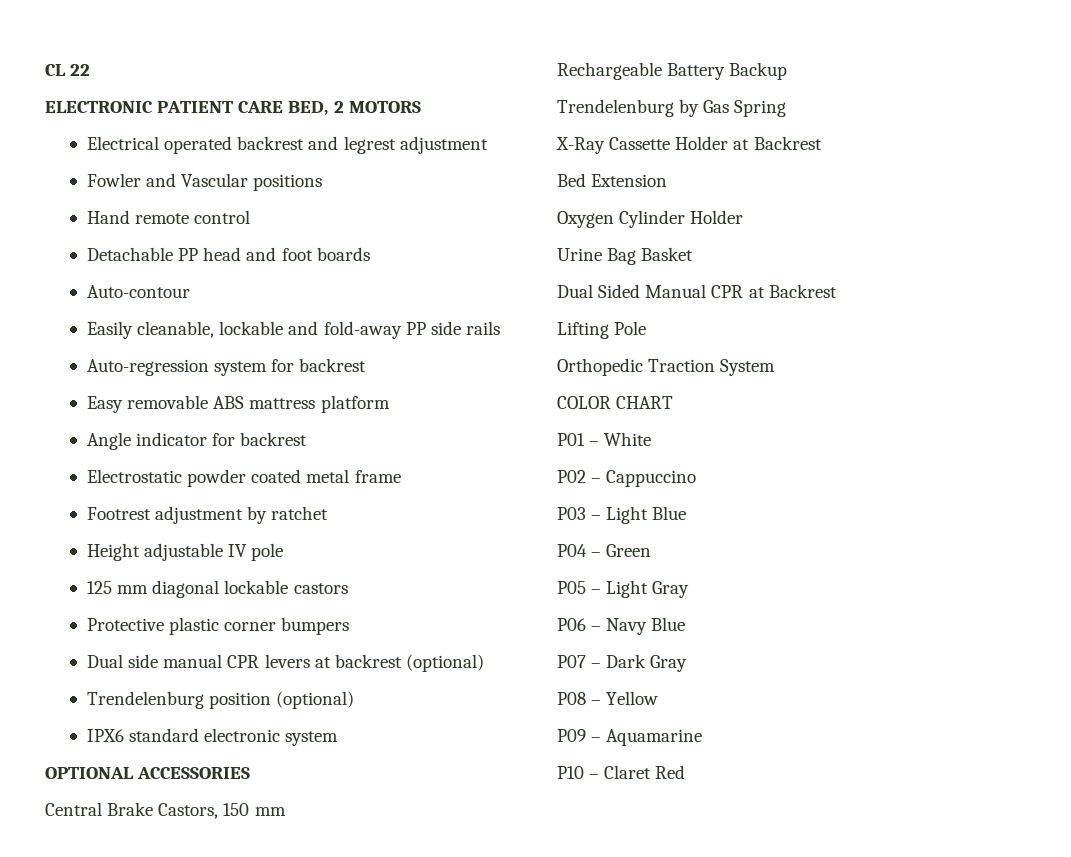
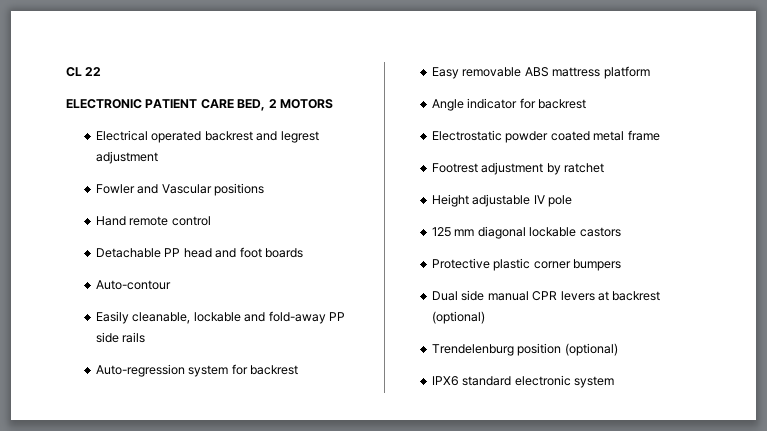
- OPTIONAL ACCESSORIES
- Central Brake Castors, 150 mm
- Rechargeable Battery Backup
- Trendelenburg by Gas Spring
- X-Ray Cassette Holder at Backrest
- Bed Extension
- Oxygen Cylinder Holder
- Urine Bag Basket
- Dual Sided Manual CPR at Backrest
- Lifting Pole
- Orthopedic Traction System
- COLOR CHART
- P01 – White
- P02 – Cappuccino
- P03 – Light Blue
- P04 – Green
- P05 – Light Gray
- P06 – Navy Blue
- P07 – Dark Gray
- P08 – Yellow
- P09 – Aquamarine
- P10 – Claret Red

